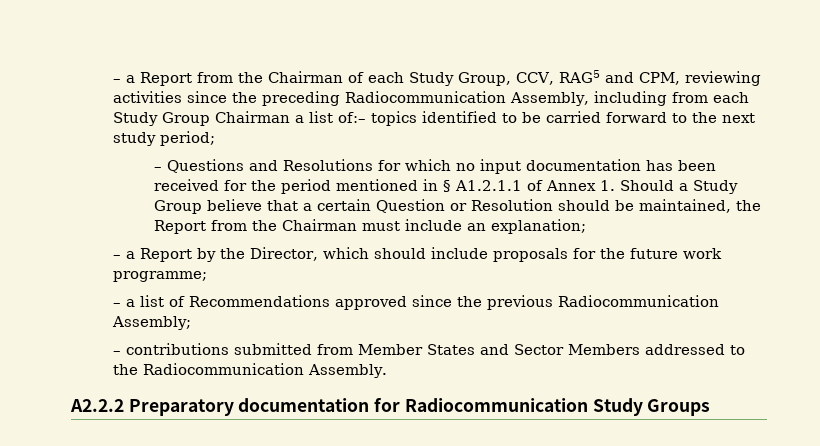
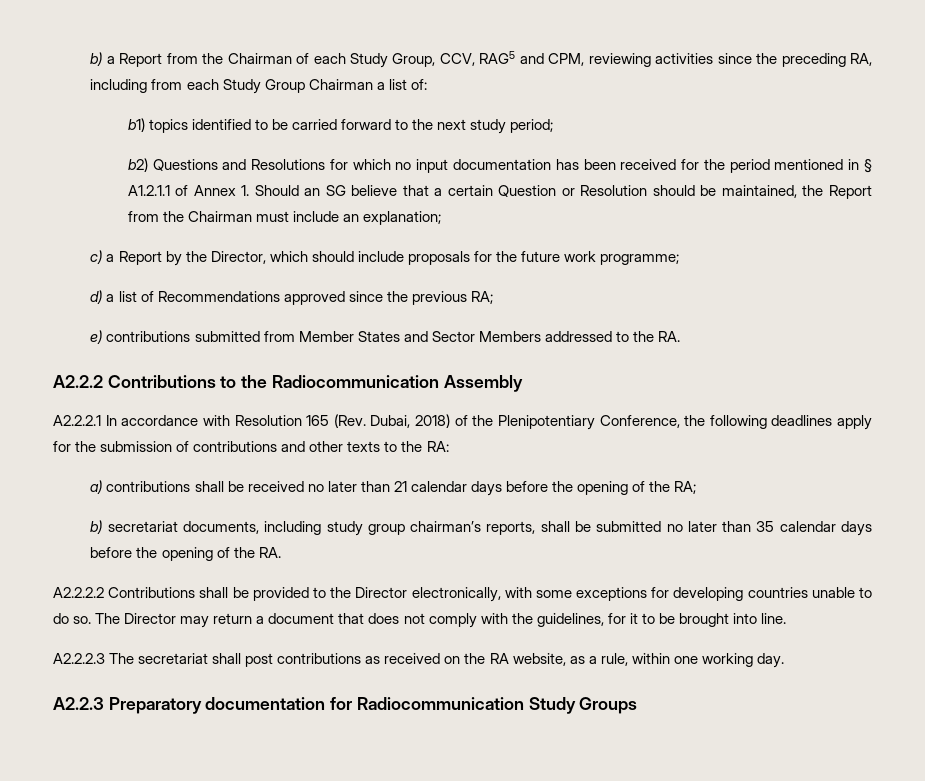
- – a Report from the Chairman of each Study Group, CCV, RAG5 and CPM, reviewing activities since the preceding Radiocommunication Assembly, including from each Study Group Chairman a list of:– topics identified to be carried forward to the next study period;
+ b) a Report from the Chairman of each Study Group, CCV, RAG5 and CPM, reviewing activities since the preceding RA, including from each Study Group Chairman a list of:
+ b1) topics identified to be carried forward to the next study period;
- – Questions and Resolutions for which no input documentation has been received for the period mentioned in § A1.2.1.1 of Annex 1. Should a Study Group believe that a certain Question or Resolution should be maintained, the Report from the Chairman must include an explanation;
+ b2) Questions and Resolutions for which no input documentation has been received for the period mentioned in § A1.2.1.1 of Annex 1. Should an SG believe that a certain Question or Resolution should be maintained, the Report from the Chairman must include an explanation;
- – a Report by the Director, which should include proposals for the future work programme;
+ c) a Report by the Director, which should include proposals for the future work programme;
- – a list of Recommendations approved since the previous Radiocommunication Assembly;
- – contributions submitted from Member States and Sector Members addressed to the Radiocommunication Assembly.
+ d) a list of Recommendations approved since the previous RA;
+ e) contributions submitted from Member States and Sector Members addressed to the RA.
- А2.2.2 Preparatory documentation for Radiocommunication Study Groups
+ А2.2.2 Contributions to the Radiocommunication Assembly
+ А2.2.2.1 In accordance with Resolution 165 (Rev. Dubai, 2018) of the Plenipotentiary Conference, the following deadlines apply for the submission of contributions and other texts to the RA:
+ a) contributions shall be received no later than 21 calendar days before the opening of the RA;
+ b) secretariat documents, including study group chairman’s reports, shall be submitted no later than 35 calendar days before the opening of the RA.
+ А2.2.2.2 Contributions shall be provided to the Director electronically, with some exceptions for developing countries unable to do so. The Director may return a document that does not comply with the guidelines, for it to be brought into line.
+ А2.2.2.3 The secretariat shall post contributions as received on the RA website, as a rule, within one working day.
+ A2.2.3 Preparatory documentation for Radiocommunication Study Groups

